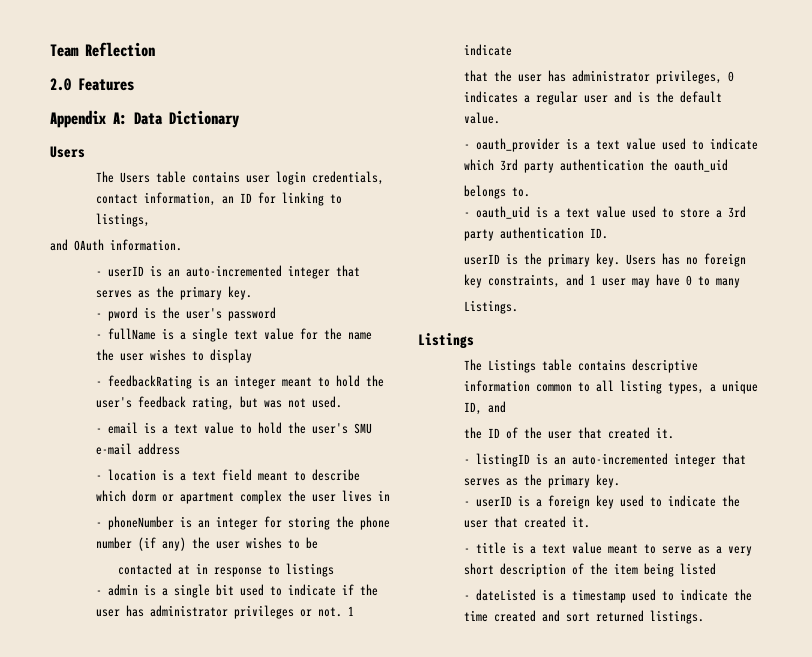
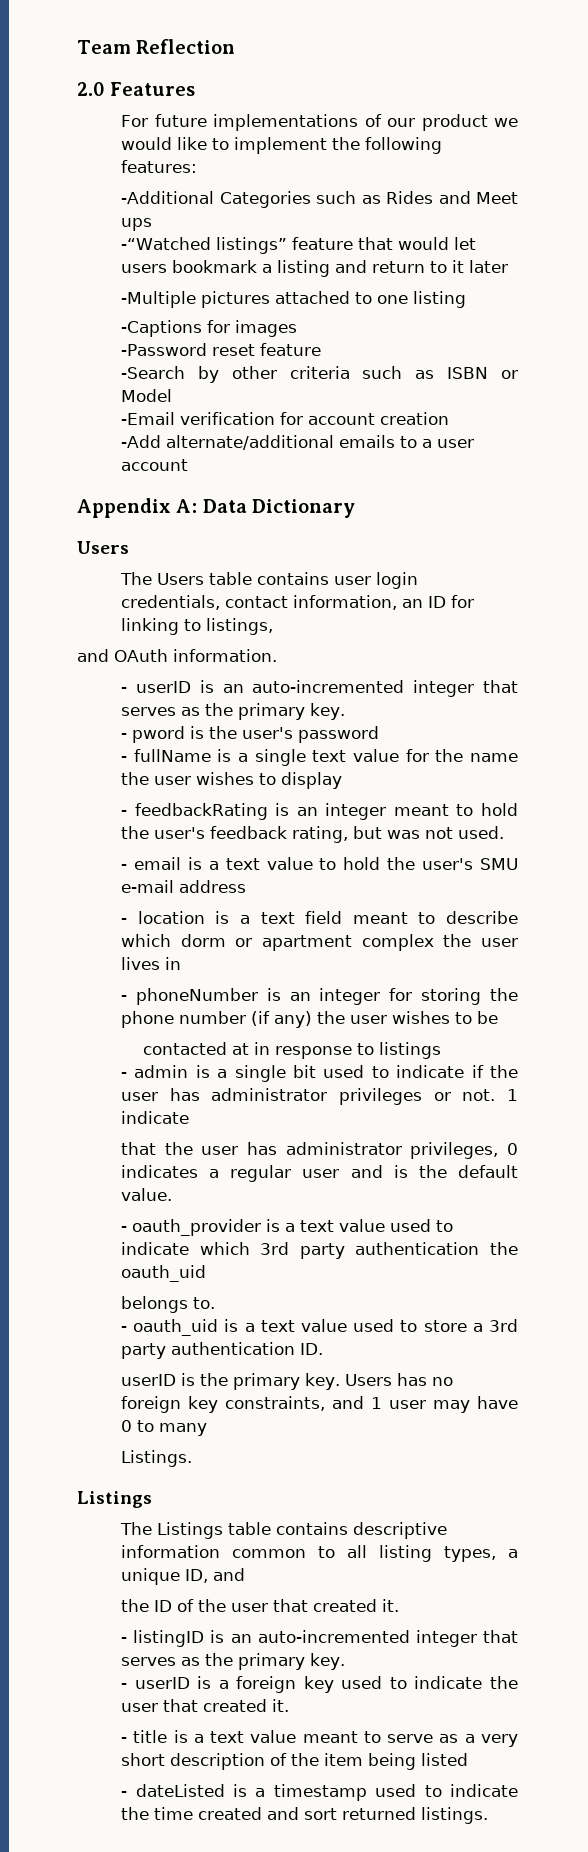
+ For future implementations of our product we would like to implement the following features:
+ -Additional Categories such as Rides and Meet ups
+ -“Watched listings” feature that would let users bookmark a listing and return to it later
+ -Multiple pictures attached to one listing
+ -Captions for images
+ -Password reset feature
+ -Search by other criteria such as ISBN or Model
+ -Email verification for account creation
+ -Add alternate/additional emails to a user account

